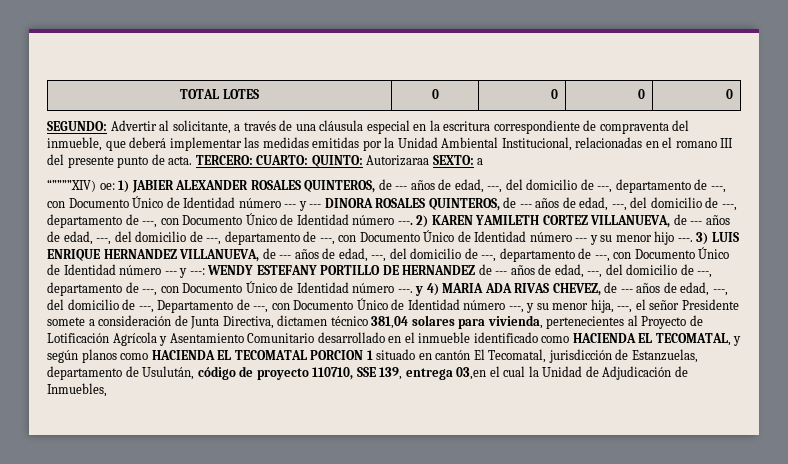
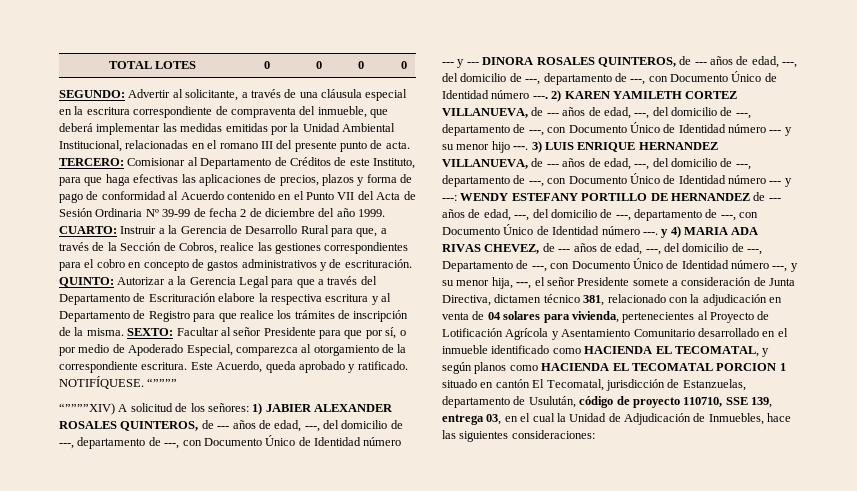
- TERCERO: CUARTO: QUINTO: Autorizaraa SEXTO: a
- “””””XIV) oe: 1) JABIER ALEXANDER ROSALES QUINTEROS, de --- años de edad, ---, del domicilio de ---, departamento de ---, con Documento Único de Identidad número --- y --- DINORA ROSALES QUINTEROS, de --- años de edad, ---, del domicilio de ---, departamento de ---, con Documento Único de Identidad número ---.
+ TERCERO: Comisionar al Departamento de Créditos de este Instituto, para que haga efectivas las aplicaciones de precios, plazos y forma de pago de conformidad al Acuerdo contenido en el Punto VII del Acta de Sesión Ordinaria Nº 39-99 de fecha 2 de diciembre del año 1999. CUARTO: Instruir a la Gerencia de Desarrollo Rural para que, a través de la Sección de Cobros, realice las gestiones correspondientes para el cobro en concepto de gastos administrativos y de escrituración. QUINTO: Autorizar a la Gerencia Legal para que a través del Departamento de Escrituración elabore la respectiva escritura y al Departamento de Registro para que realice los trámites de inscripción de la misma. SEXTO: Facultar al señor Presidente para que por sí, o por medio de Apoderado Especial, comparezca al otorgamiento de la correspondiente escritura. Este Acuerdo, queda aprobado y ratificado. NOTIFÍQUESE. “””””
+ “””””XIV) A solicitud de los señores: 1) JABIER ALEXANDER ROSALES QUINTEROS, de --- años de edad, ---, del domicilio de ---, departamento de ---, con Documento Único de Identidad número --- y --- DINORA ROSALES QUINTEROS, de --- años de edad, ---, del domicilio de ---, departamento de ---, con Documento Único de Identidad número ---.
- WENDY ESTEFANY PORTILLO DE HERNANDEZ de --- años de edad, ---, del domicilio de ---, departamento de ---, con Documento Único de Identidad número ---. y 4) MARIA ADA RIVAS CHEVEZ, de --- años de edad, ---, del domicilio de ---, Departamento de ---, con Documento Único de Identidad número ---, y su menor hija, ---, el señor Presidente somete a consideración de Junta Directiva, dictamen técnico 381,04 solares para vivienda, pertenecientes al Proyecto de Lotificación Agrícola y Asentamiento Comunitario desarrollado en el inmueble identificado como HACIENDA EL TECOMATAL, y según planos como HACIENDA EL TECOMATAL PORCION 1 situado en cantón El Tecomatal, jurisdicción de Estanzuelas, departamento de Usulután, código de proyecto 110710, SSE 139, entrega 03,en el cual la Unidad de Adjudicación de Inmuebles,
+ WENDY ESTEFANY PORTILLO DE HERNANDEZ de --- años de edad, ---, del domicilio de ---, departamento de ---, con Documento Único de Identidad número ---. y 4) MARIA ADA RIVAS CHEVEZ, de --- años de edad, ---, del domicilio de ---, Departamento de ---, con Documento Único de Identidad número ---, y su menor hija, ---, el señor Presidente somete a consideración de Junta Directiva, dictamen técnico 381, relacionado con la adjudicación en venta de 04 solares para vivienda, pertenecientes al Proyecto de Lotificación Agrícola y Asentamiento Comunitario desarrollado en el inmueble identificado como HACIENDA EL TECOMATAL, y según planos como HACIENDA EL TECOMATAL PORCION 1 situado en cantón El Tecomatal, jurisdicción de Estanzuelas, departamento de Usulután, código de proyecto 110710, SSE 139, entrega 03, en el cual la Unidad de Adjudicación de Inmuebles, hace las siguientes consideraciones:

